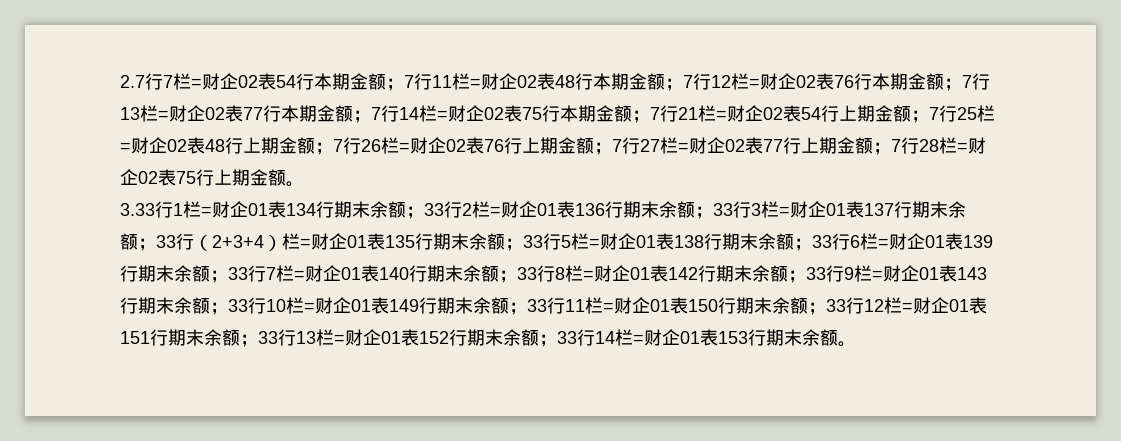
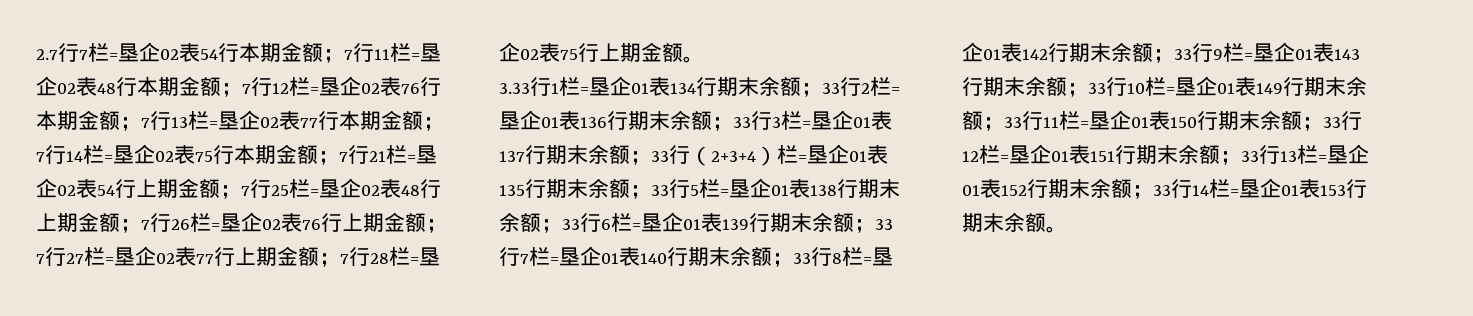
- 2.7行7栏=财企02表54行本期金额；
+ 2.7行7栏=垦企02表54行本期金额；
- 7行11栏=财企02表48行本期金额；
+ 7行11栏=垦企02表48行本期金额；
- 7行12栏=财企02表76行本期金额；
+ 7行12栏=垦企02表76行本期金额；
- 7行13栏=财企02表77行本期金额；
+ 7行13栏=垦企02表77行本期金额；
- 7行14栏=财企02表75行本期金额；
+ 7行14栏=垦企02表75行本期金额；
- 7行21栏=财企02表54行上期金额；
+ 7行21栏=垦企02表54行上期金额；
- 7行25栏=财企02表48行上期金额；
+ 7行25栏=垦企02表48行上期金额；
- 7行26栏=财企02表76行上期金额；
+ 7行26栏=垦企02表76行上期金额；
- 7行27栏=财企02表77行上期金额；
+ 7行27栏=垦企02表77行上期金额；
- 7行28栏=财企02表75行上期金额。
+ 7行28栏=垦企02表75行上期金额。
- 3.33行1栏=财企01表134行期末余额；
+ 3.33行1栏=垦企01表134行期末余额；
- 33行2栏=财企01表136行期末余额；
+ 33行2栏=垦企01表136行期末余额；
- 33行3栏=财企01表137行期末余额；
+ 33行3栏=垦企01表137行期末余额；
- 33行（2+3+4）栏=财企01表135行期末余额；
+ 33行（2+3+4）栏=垦企01表135行期末余额；
- 33行5栏=财企01表138行期末余额；
+ 33行5栏=垦企01表138行期末余额；
- 33行6栏=财企01表139行期末余额；
+ 33行6栏=垦企01表139行期末余额；
- 33行7栏=财企01表140行期末余额；
+ 33行7栏=垦企01表140行期末余额；
- 33行8栏=财企01表142行期末余额；
+ 33行8栏=垦企01表142行期末余额；
- 33行9栏=财企01表143行期末余额；
+ 33行9栏=垦企01表143行期末余额；
- 33行10栏=财企01表149行期末余额；
+ 33行10栏=垦企01表149行期末余额；
- 33行11栏=财企01表150行期末余额；
+ 33行11栏=垦企01表150行期末余额；
- 33行12栏=财企01表151行期末余额；
+ 33行12栏=垦企01表151行期末余额；
- 33行13栏=财企01表152行期末余额；
+ 33行13栏=垦企01表152行期末余额；
- 33行14栏=财企01表153行期末余额。
+ 33行14栏=垦企01表153行期末余额。

